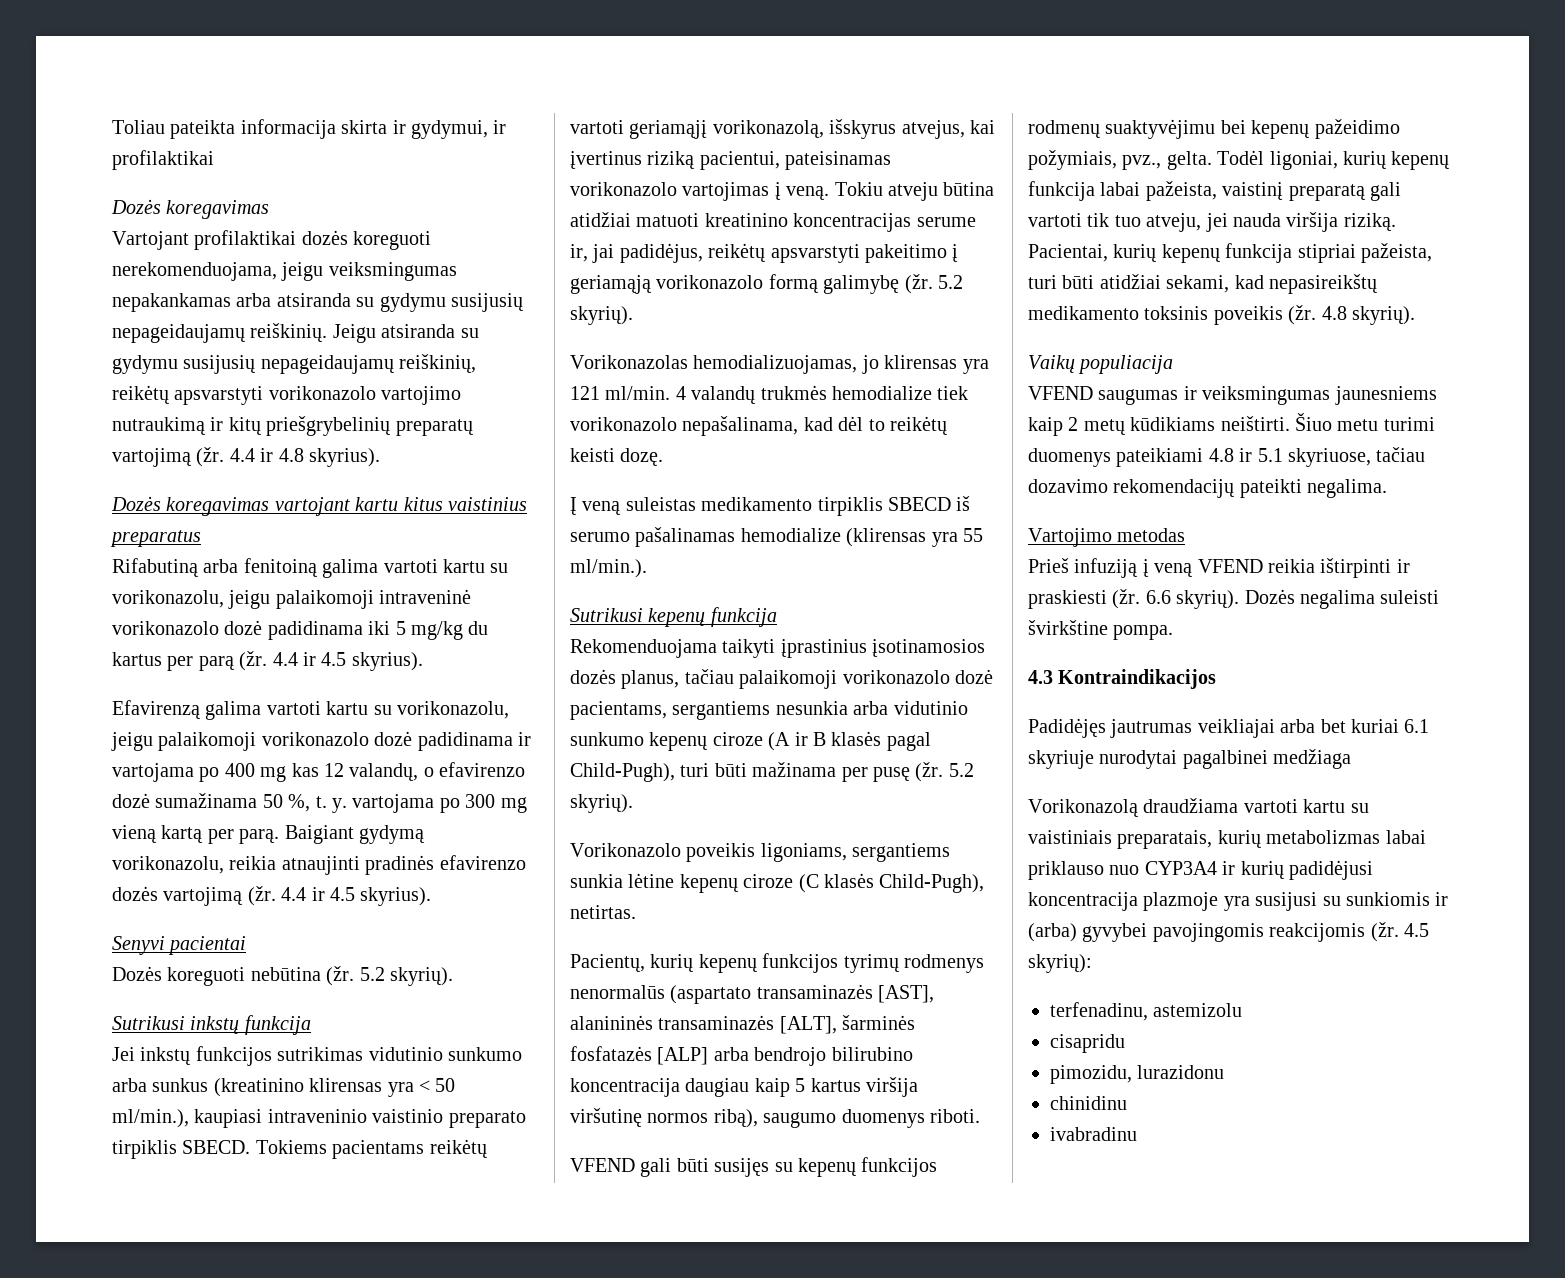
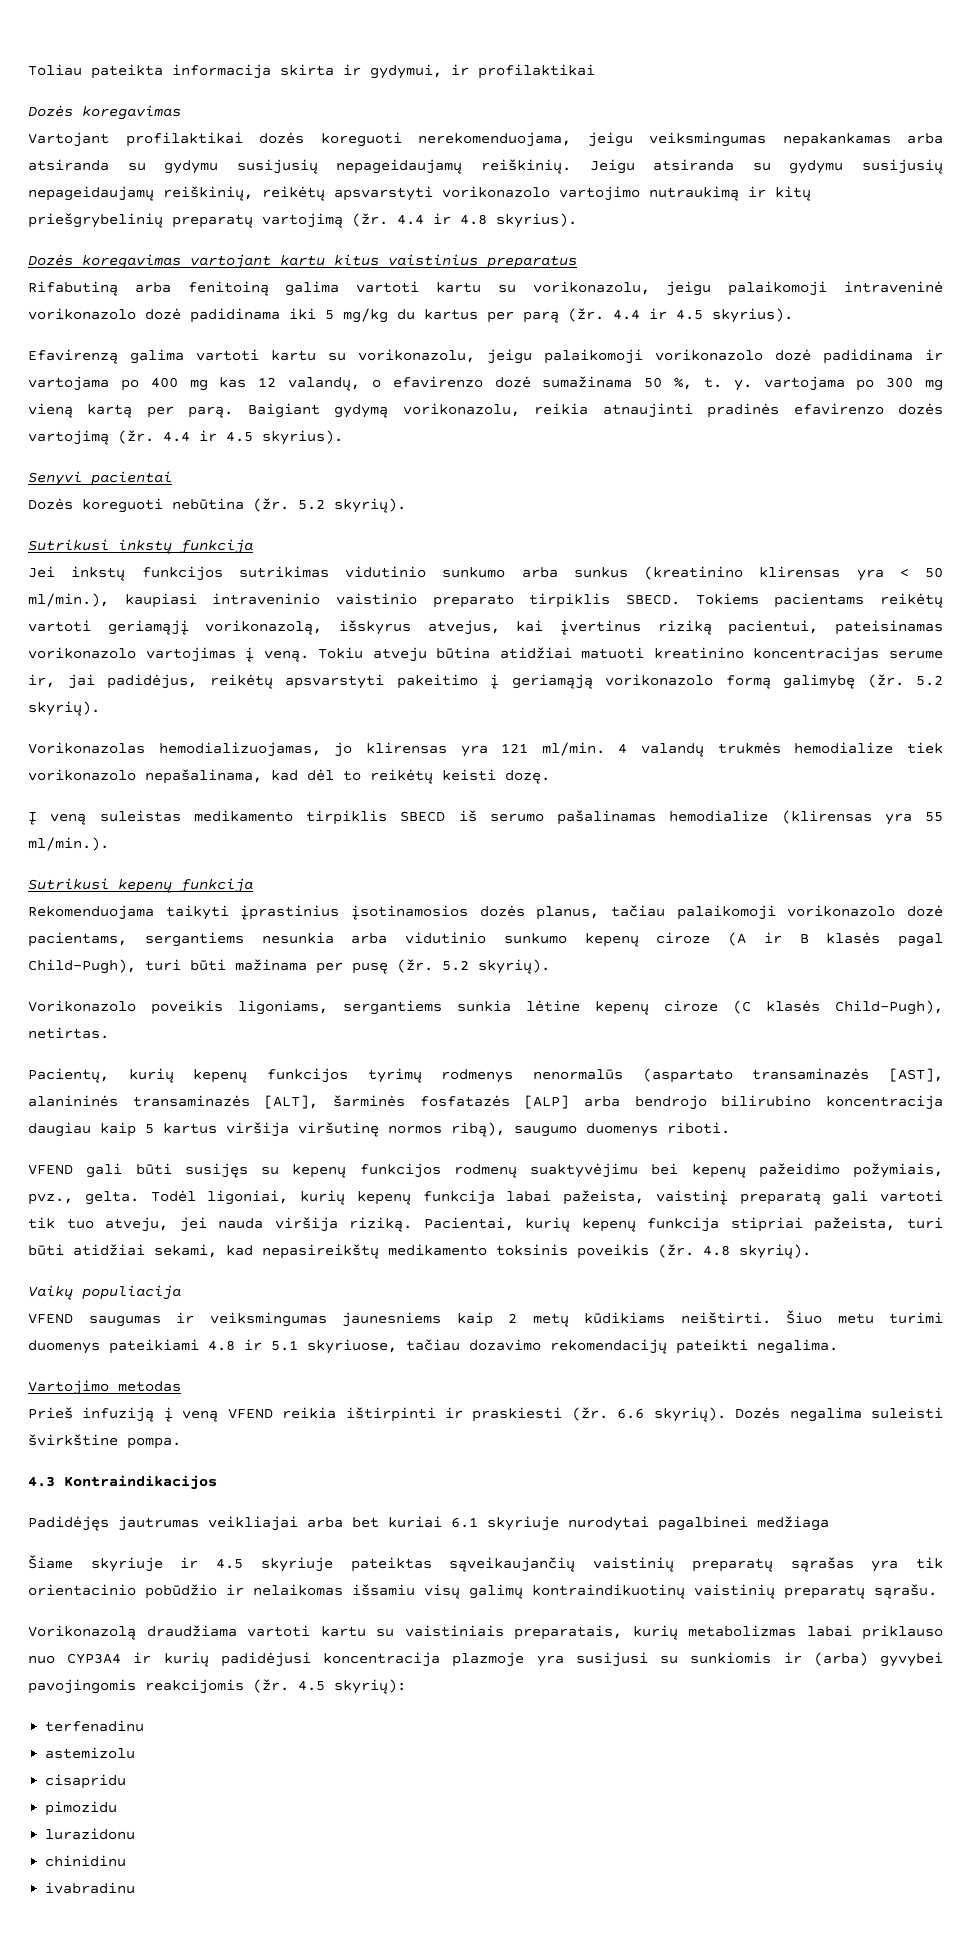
+ Šiame skyriuje ir 4.5 skyriuje pateiktas sąveikaujančių vaistinių preparatų sąrašas yra tik orientacinio pobūdžio ir nelaikomas išsamiu visų galimų kontraindikuotinų vaistinių preparatų sąrašu.
- terfenadinu, astemizolu
+ terfenadinu
+ astemizolu
- pimozidu, lurazidonu
+ pimozidu
+ lurazidonu

